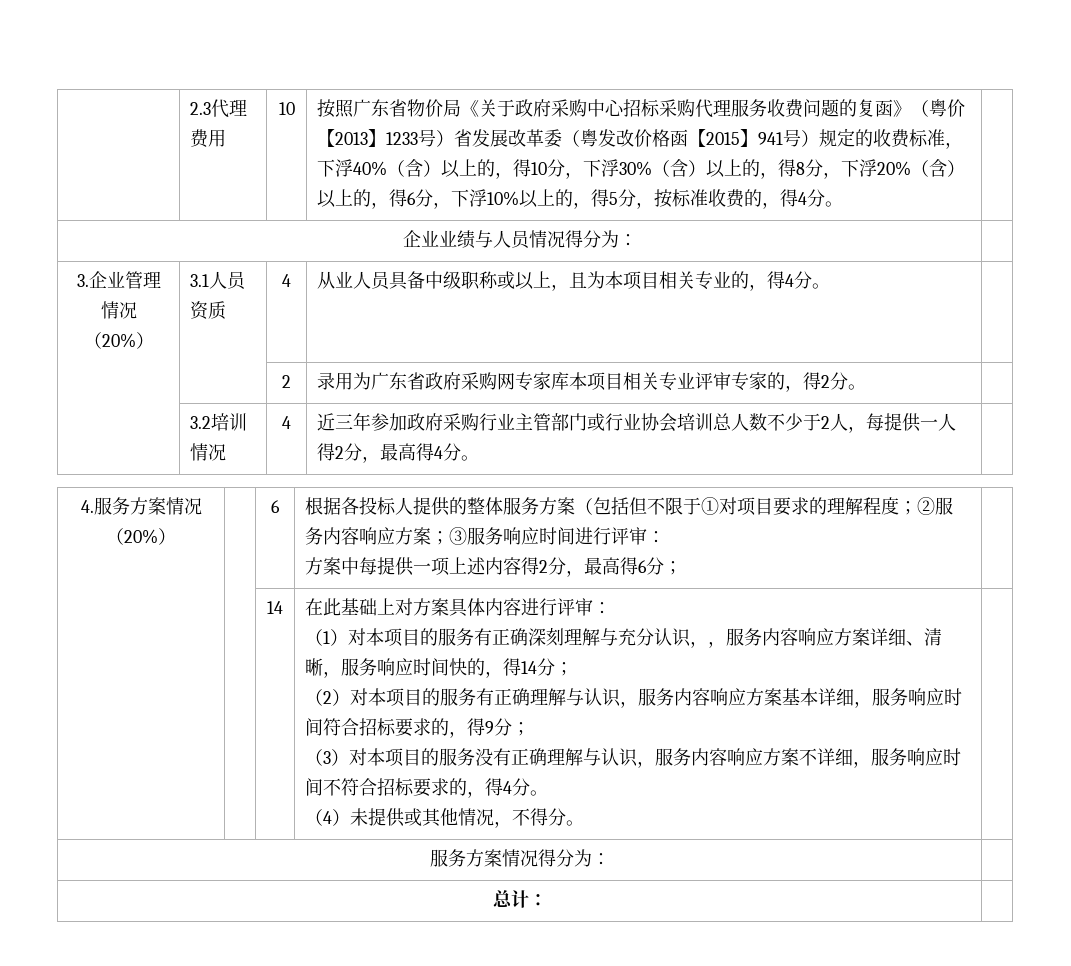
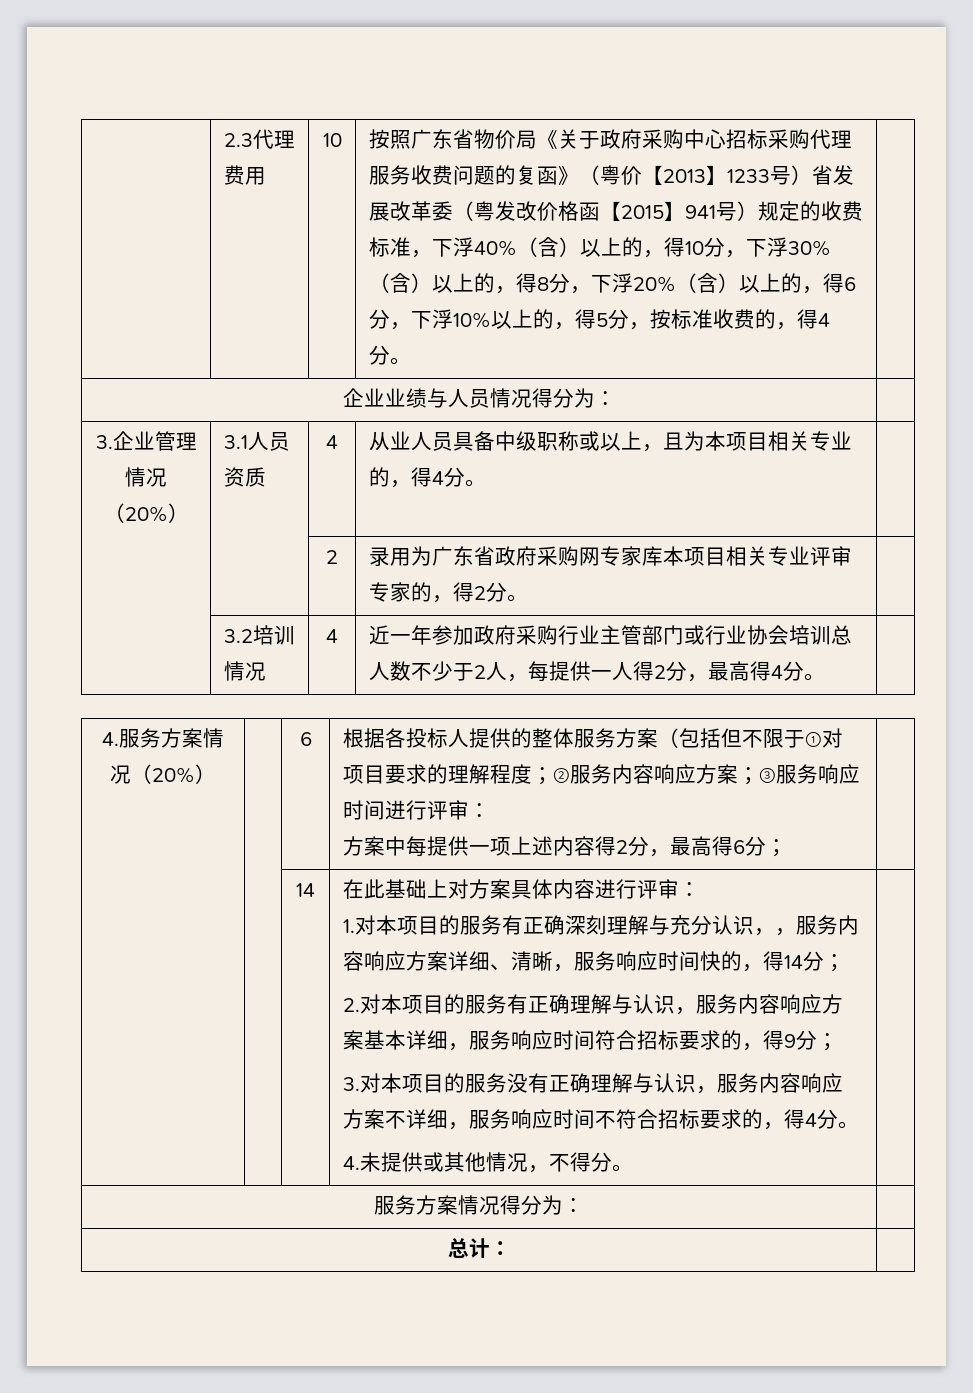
- | 3.2培训情况 | 4 | 近三年参加政府采购行业主管部门或行业协会培训总人数不少于2人，每提供一人得2分，最高得4分。 |
+ | 3.2培训情况 | 4 | 近一年参加政府采购行业主管部门或行业协会培训总人数不少于2人，每提供一人得2分，最高得4分。 |
- （1）对本项目的服务有正确深刻理解与充分认识，，服务内容响应方案详细、清晰，服务响应时间快的，得14分；
+ 1.对本项目的服务有正确深刻理解与充分认识，，服务内容响应方案详细、清晰，服务响应时间快的，得14分；
- （2）对本项目的服务有正确理解与认识，服务内容响应方案基本详细，服务响应时间符合招标要求的，得9分；
+ 2.对本项目的服务有正确理解与认识，服务内容响应方案基本详细，服务响应时间符合招标要求的，得9分；
- （3）对本项目的服务没有正确理解与认识，服务内容响应方案不详细，服务响应时间不符合招标要求的，得4分。
+ 3.对本项目的服务没有正确理解与认识，服务内容响应方案不详细，服务响应时间不符合招标要求的，得4分。
- （4）未提供或其他情况，不得分。
+ 4.未提供或其他情况，不得分。

